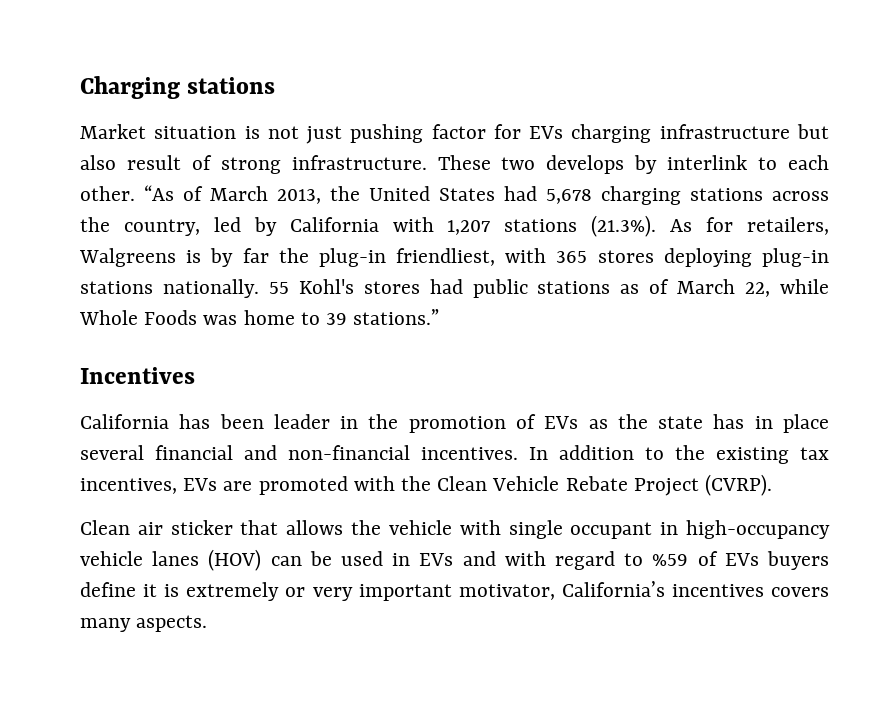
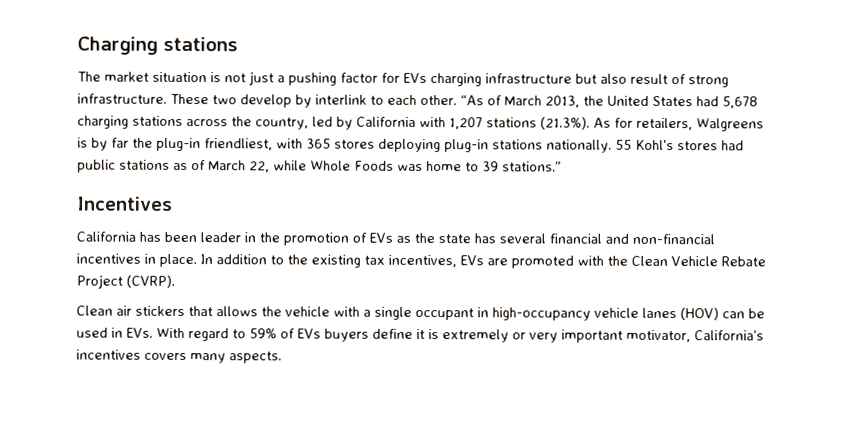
- Market situation is not just pushing factor for EVs charging infrastructure but also result of strong infrastructure.
+ The market situation is not just a pushing factor for EVs charging infrastructure but also result of strong infrastructure.
- These two develops by interlink to each other.
+ These two develop by interlink to each other.
- California has been leader in the promotion of EVs as the state has in place several financial and non-financial incentives.
+ California has been leader in the promotion of EVs as the state has several financial and non-financial incentives in place.
- Clean air sticker that allows the vehicle with single occupant in high-occupancy vehicle lanes (HOV) can be used in EVs and with regard to %59 of EVs buyers define it is extremely or very important motivator, California’s incentives covers many aspects.
+ Clean air stickers that allows the vehicle with a single occupant in high-occupancy vehicle lanes (HOV) can be used in EVs. With regard to 59% of EVs buyers define it is extremely or very important motivator, California’s incentives covers many aspects.

